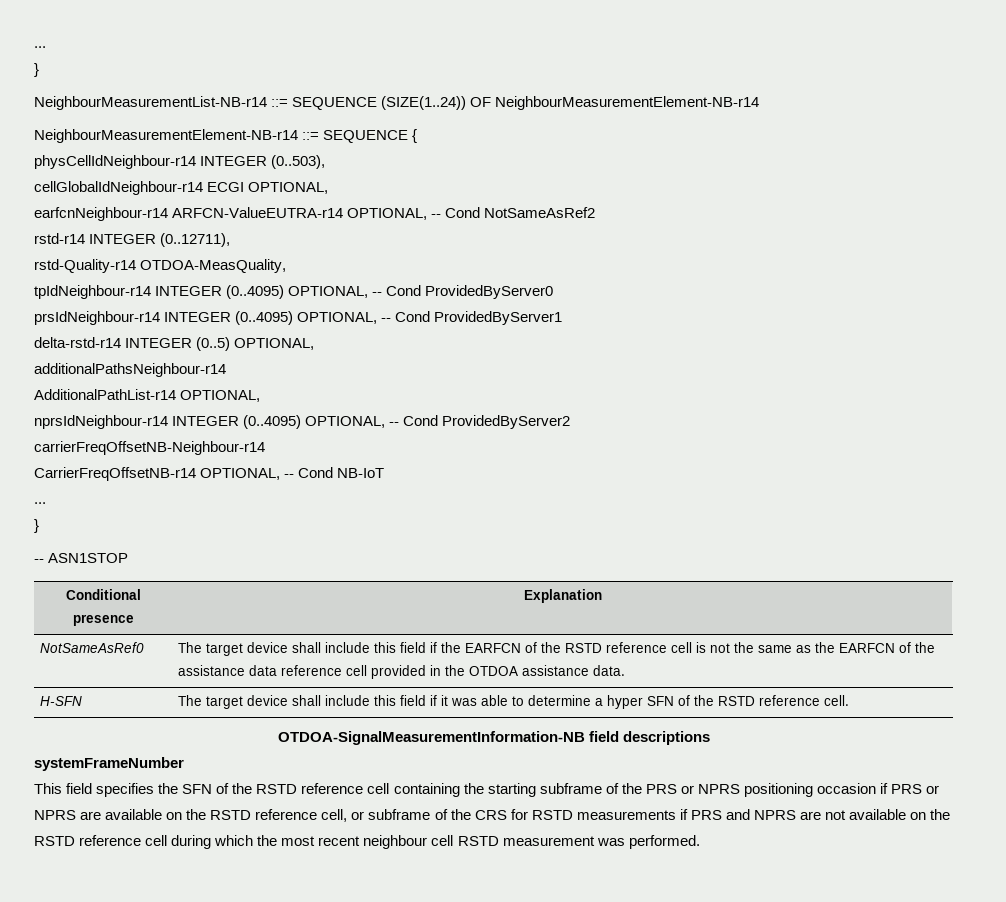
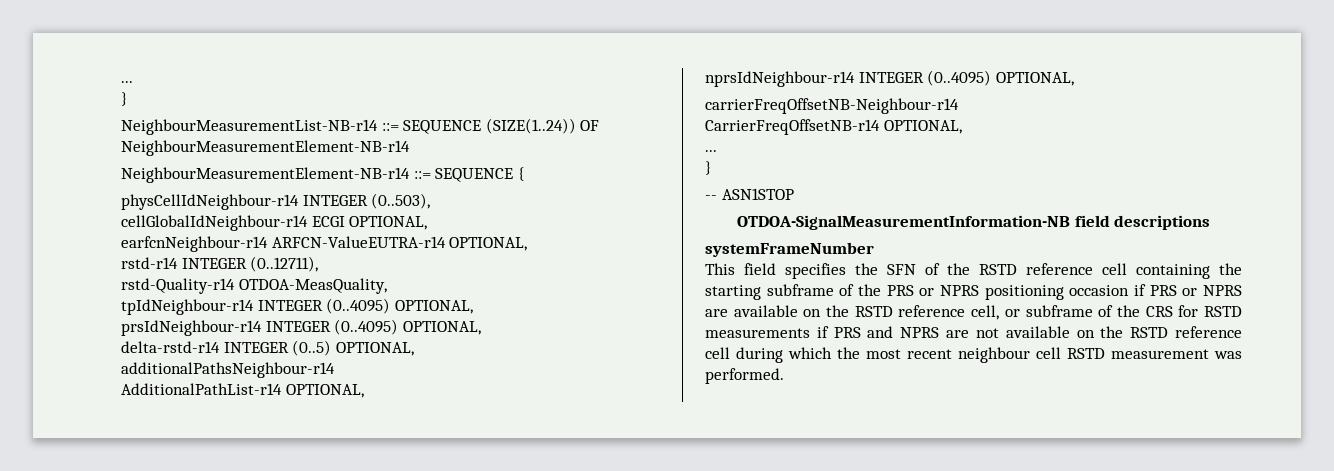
- earfcnNeighbour-r14 ARFCN-ValueEUTRA-r14 OPTIONAL, -- Cond NotSameAsRef2
+ earfcnNeighbour-r14 ARFCN-ValueEUTRA-r14 OPTIONAL,
- tpIdNeighbour-r14 INTEGER (0..4095) OPTIONAL, -- Cond ProvidedByServer0
+ tpIdNeighbour-r14 INTEGER (0..4095) OPTIONAL,
- prsIdNeighbour-r14 INTEGER (0..4095) OPTIONAL, -- Cond ProvidedByServer1
+ prsIdNeighbour-r14 INTEGER (0..4095) OPTIONAL,
- nprsIdNeighbour-r14 INTEGER (0..4095) OPTIONAL, -- Cond ProvidedByServer2
+ nprsIdNeighbour-r14 INTEGER (0..4095) OPTIONAL,
- CarrierFreqOffsetNB-r14 OPTIONAL, -- Cond NB-IoT
+ CarrierFreqOffsetNB-r14 OPTIONAL,
- Conditional presence | Explanation
- NotSameAsRef0 | The target device shall include this field if the EARFCN of the RSTD reference cell is not the same as the EARFCN of the assistance data reference cell provided in the OTDOA assistance data.
- H-SFN | The target device shall include this field if it was able to determine a hyper SFN of the RSTD reference cell.

